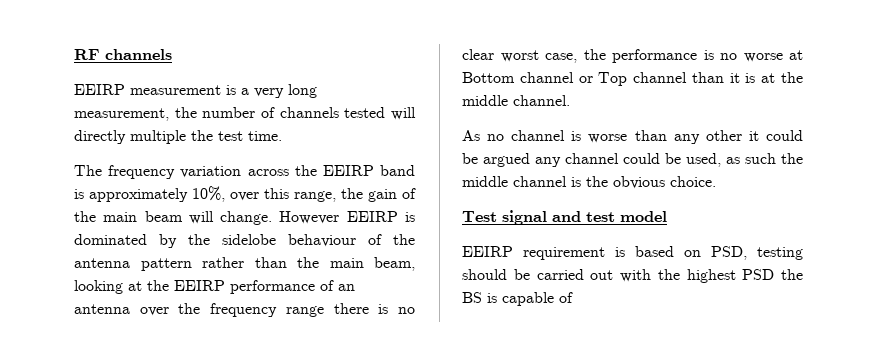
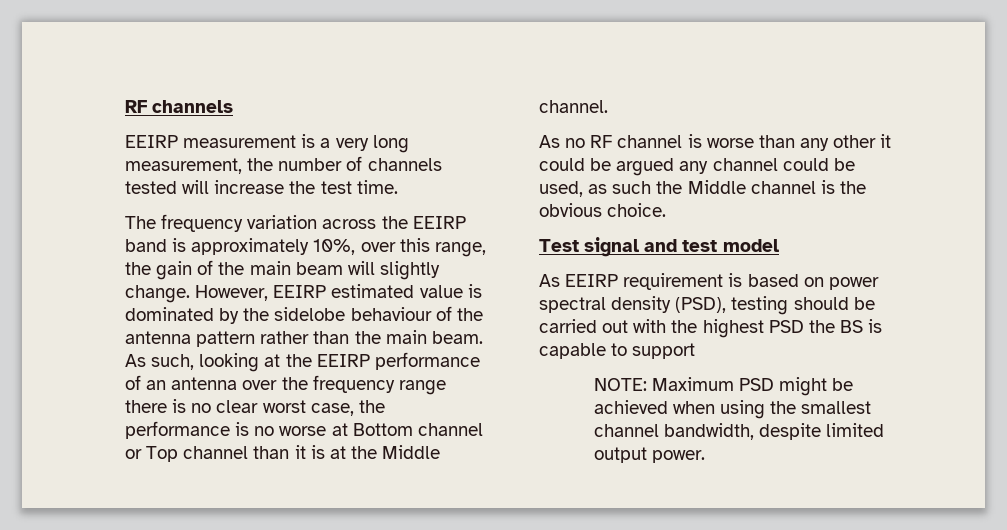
- EEIRP measurement is a very long measurement, the number of channels tested will directly multiple the test time.
+ EEIRP measurement is a very long measurement, the number of channels tested will increase the test time.
- The frequency variation across the EEIRP band is approximately 10%, over this range, the gain of the main beam will change. However EEIRP is dominated by the sidelobe behaviour of the antenna pattern rather than the main beam, looking at the EEIRP performance of an antenna over the frequency range there is no clear worst case, the performance is no worse at Bottom channel or Top channel than it is at the middle channel.
+ The frequency variation across the EEIRP band is approximately 10%, over this range, the gain of the main beam will slightly change. However, EEIRP estimated value is dominated by the sidelobe behaviour of the antenna pattern rather than the main beam. As such, looking at the EEIRP performance of an antenna over the frequency range there is no clear worst case, the performance is no worse at Bottom channel or Top channel than it is at the Middle channel.
- As no channel is worse than any other it could be argued any channel could be used, as such the middle channel is the obvious choice.
+ As no RF channel is worse than any other it could be argued any channel could be used, as such the Middle channel is the obvious choice.
- EEIRP requirement is based on PSD, testing should be carried out with the highest PSD the BS is capable of
+ As EEIRP requirement is based on power spectral density (PSD), testing should be carried out with the highest PSD the BS is capable to support
+ NOTE: Maximum PSD might be achieved when using the smallest channel bandwidth, despite limited output power.

